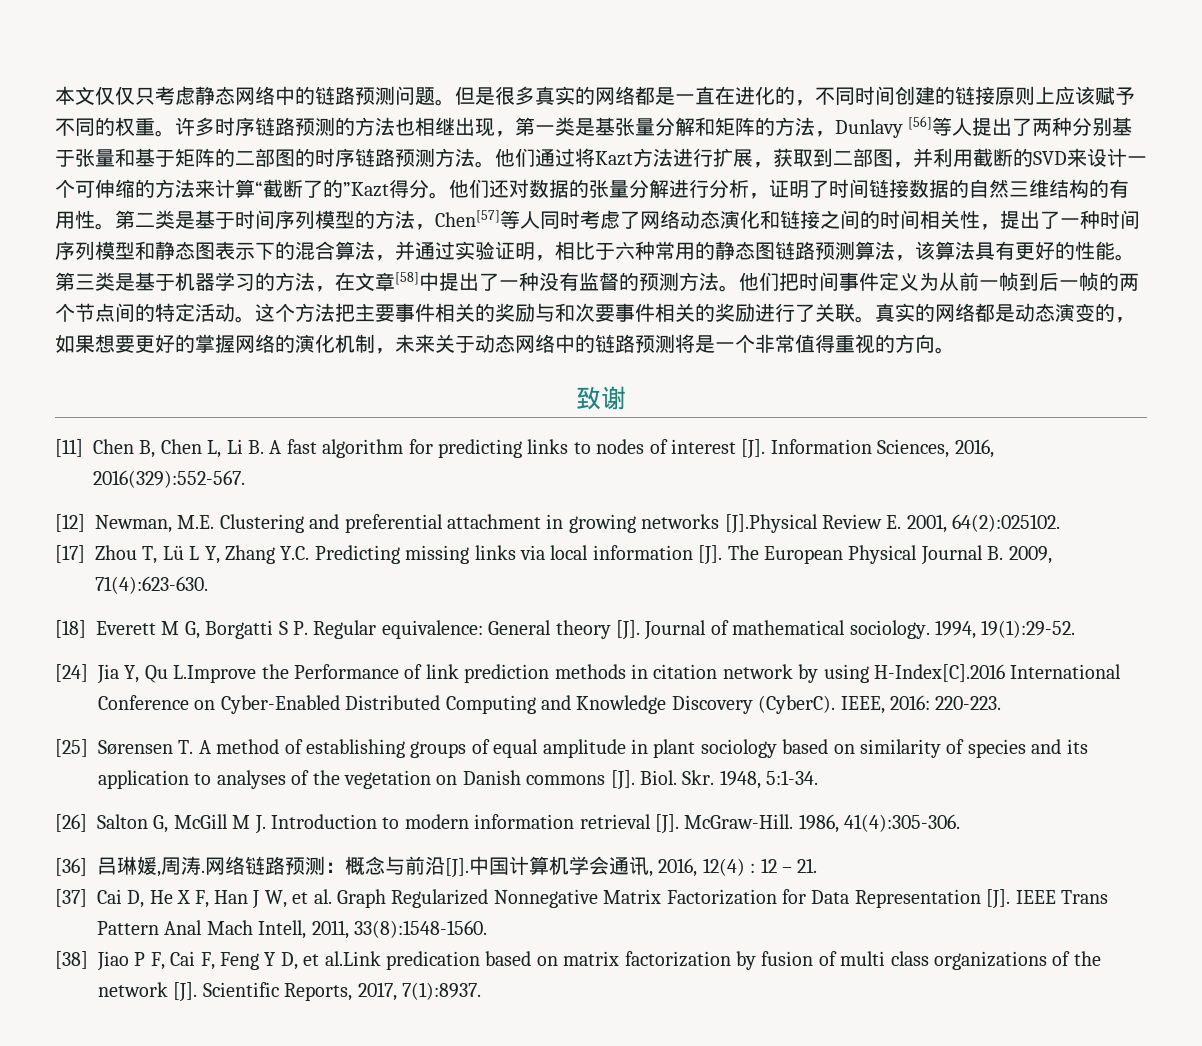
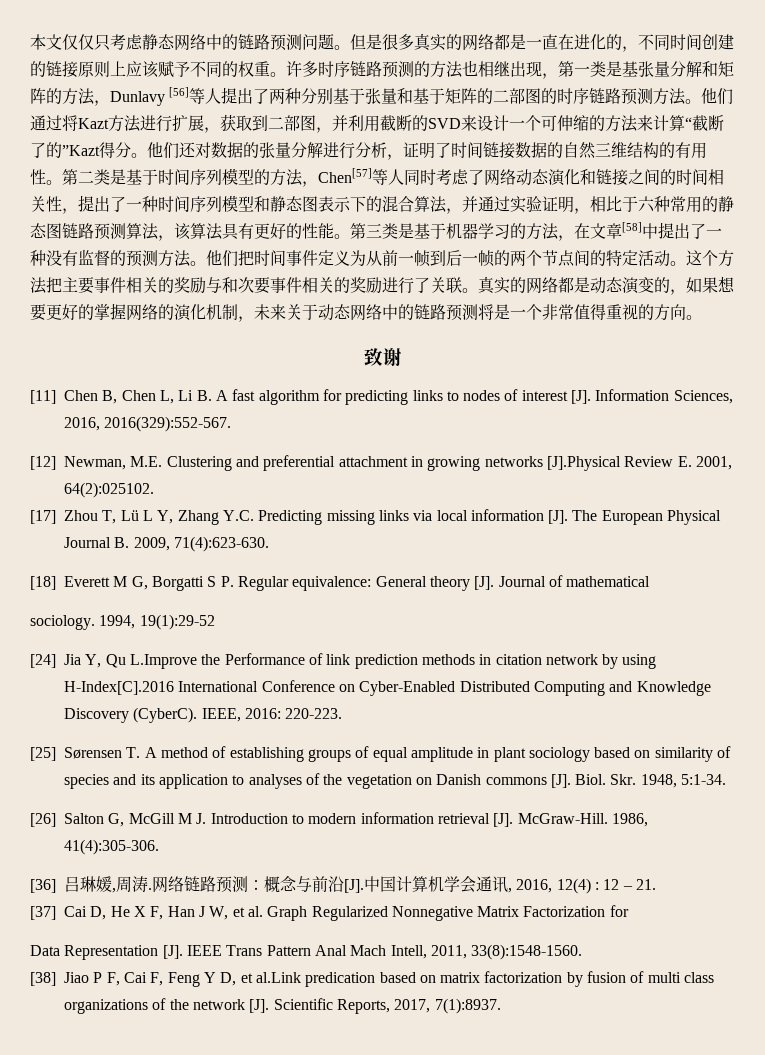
- [18] Everett M G, Borgatti S P. Regular equivalence: General theory [J]. Journal of mathematical sociology.
+ [18] Everett M G, Borgatti S P. Regular equivalence: General theory [J]. Journal of mathematical
+ sociology.
- 1994, 19(1):29-52.
+ 1994, 19(1):29-52
- [37] Cai D, He X F, Han J W, et al. Graph Regularized Nonnegative Matrix Factorization for Data Representation [J]. IEEE Trans Pattern Anal Mach Intell, 2011, 33(8):1548-1560.
+ [37] Cai D, He X F, Han J W, et al. Graph Regularized Nonnegative Matrix Factorization for
+ Data Representation [J]. IEEE Trans Pattern Anal Mach Intell, 2011, 33(8):1548-1560.

